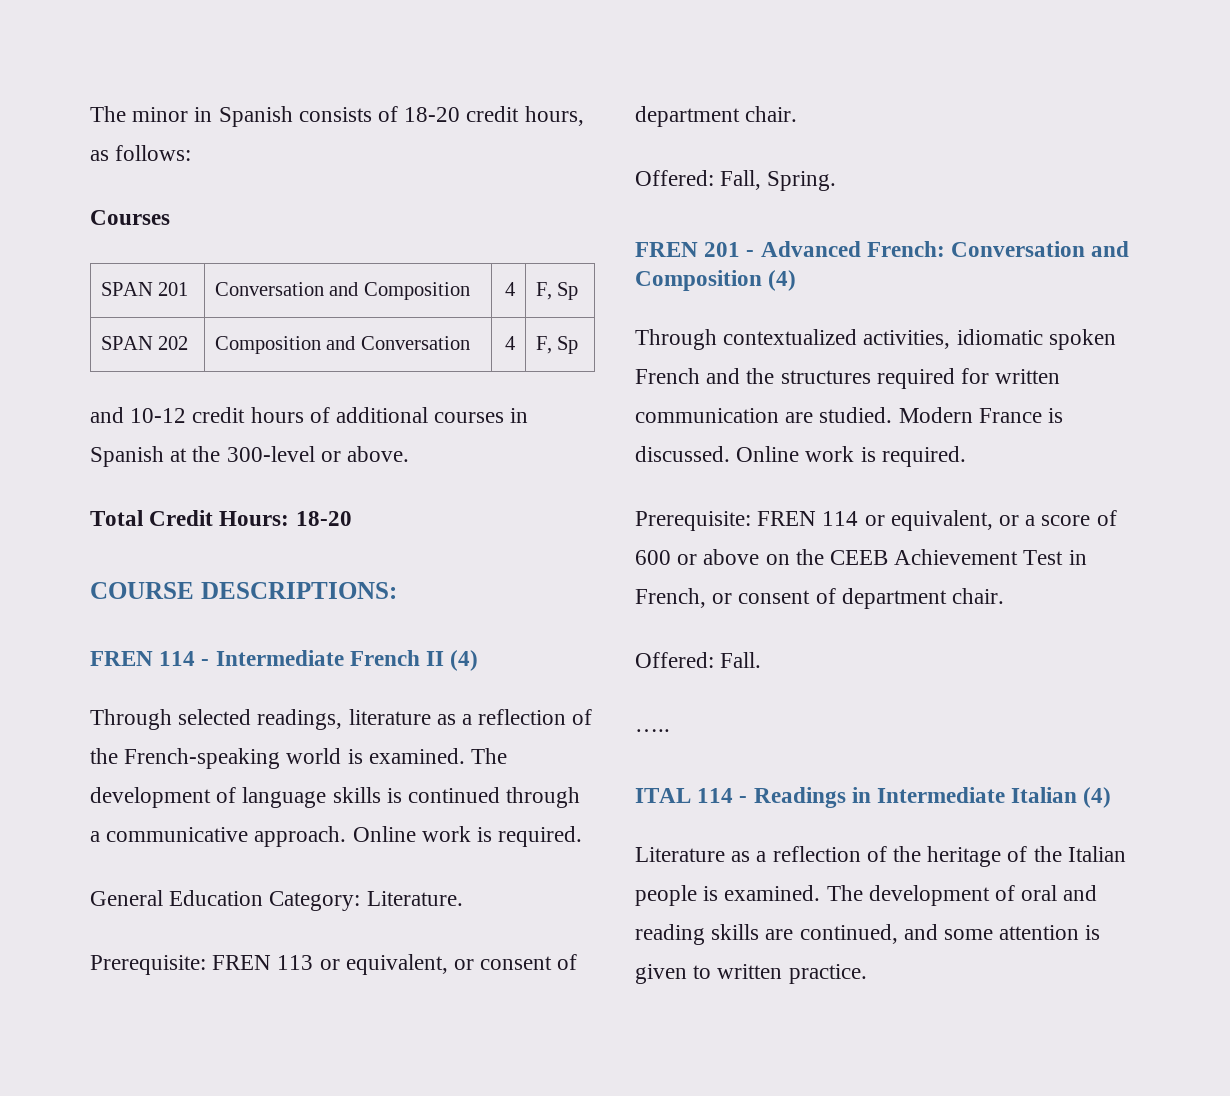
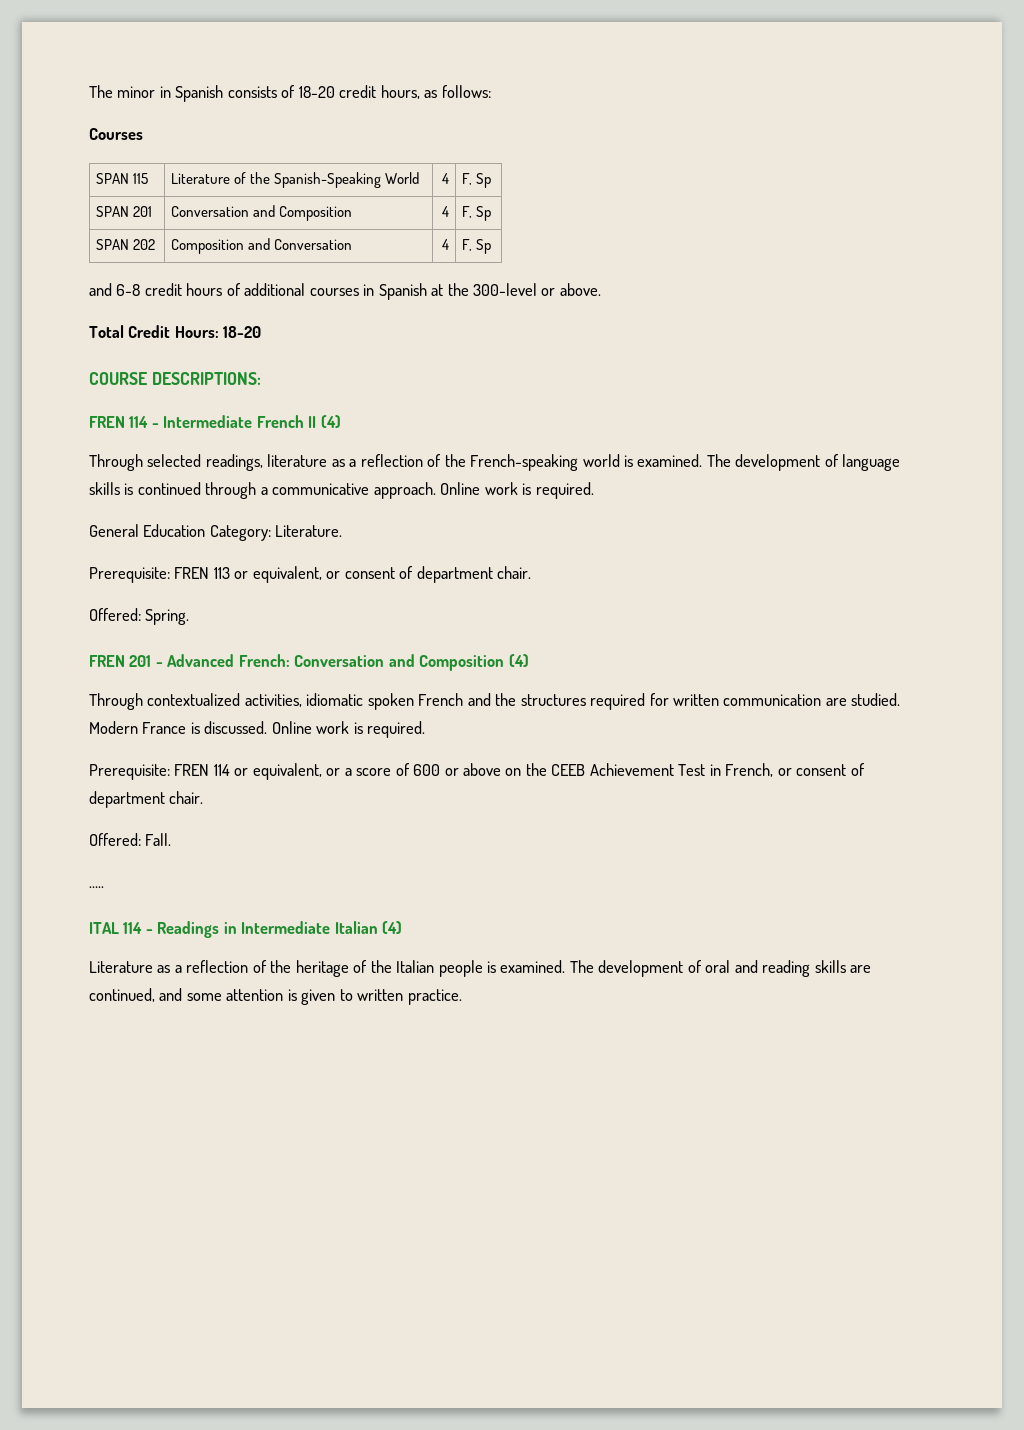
+ SPAN 115 | Literature of the Spanish-Speaking World | 4 | F, Sp
- and 10-12 credit hours of additional courses in Spanish at the 300-level or above.
+ and 6-8 credit hours of additional courses in Spanish at the 300-level or above.
- Offered: Fall, Spring.
+ Offered: Spring.

